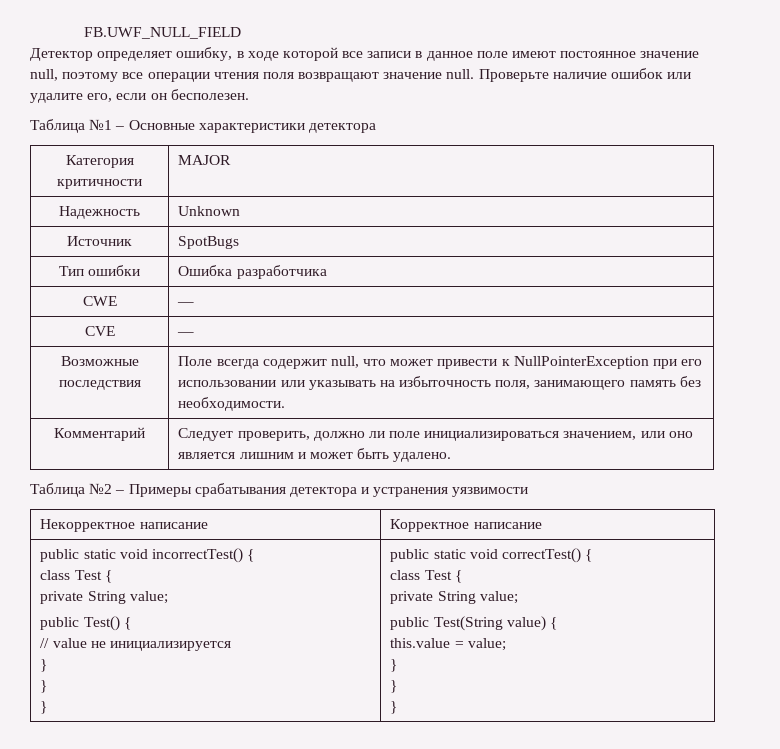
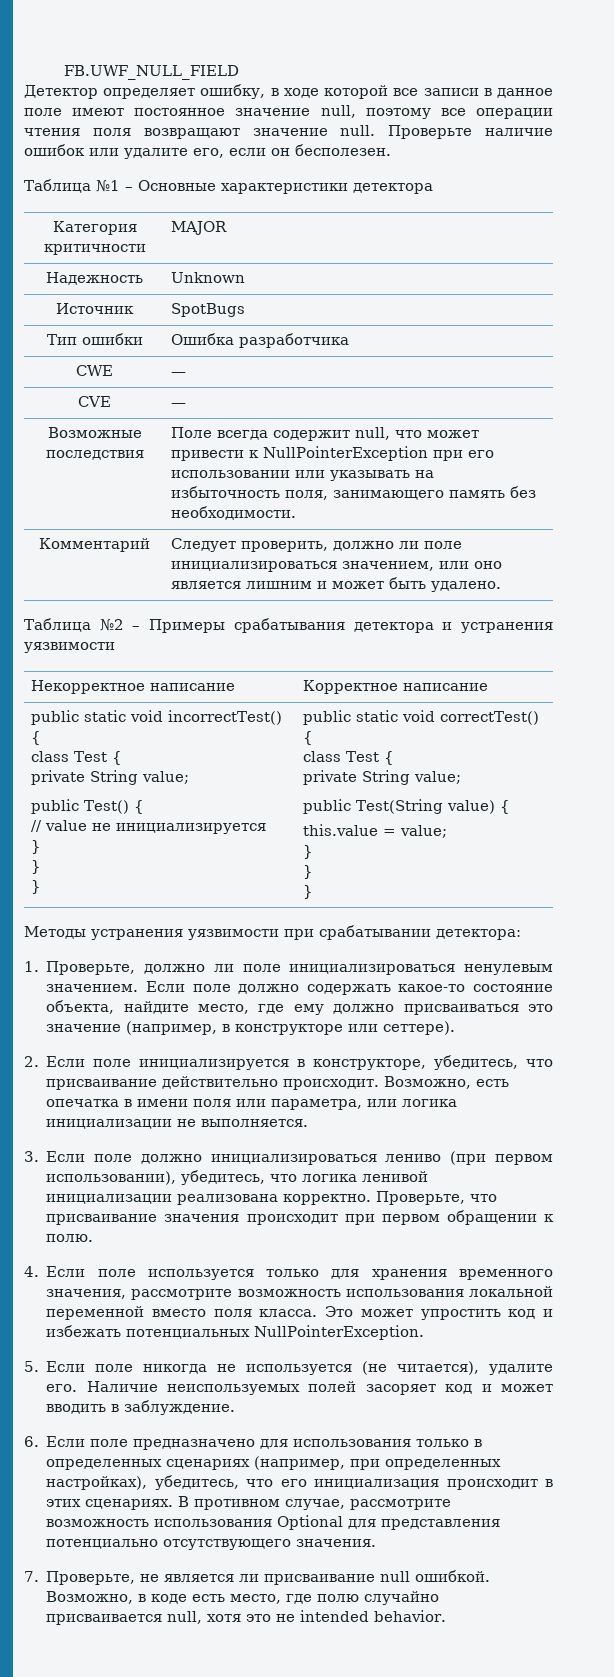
+ Методы устранения уязвимости при срабатывании детектора:
+ 1. Проверьте, должно ли поле инициализироваться ненулевым значением. Если поле должно содержать какое-то состояние объекта, найдите место, где ему должно присваиваться это значение (например, в конструкторе или сеттере).
+ 2. Если поле инициализируется в конструкторе, убедитесь, что присваивание действительно происходит. Возможно, есть опечатка в имени поля или параметра, или логика инициализации не выполняется.
+ 3. Если поле должно инициализироваться лениво (при первом использовании), убедитесь, что логика ленивой инициализации реализована корректно. Проверьте, что присваивание значения происходит при первом обращении к полю.
+ 4. Если поле используется только для хранения временного значения, рассмотрите возможность использования локальной переменной вместо поля класса. Это может упростить код и избежать потенциальных NullPointerException.
+ 5. Если поле никогда не используется (не читается), удалите его. Наличие неиспользуемых полей засоряет код и может вводить в заблуждение.
+ 6. Если поле предназначено для использования только в определенных сценариях (например, при определенных настройках), убедитесь, что его инициализация происходит в этих сценариях. В противном случае, рассмотрите возможность использования Optional для представления потенциально отсутствующего значения.
+ 7. Проверьте, не является ли присваивание null ошибкой. Возможно, в коде есть место, где полю случайно присваивается null, хотя это не intended behavior.

